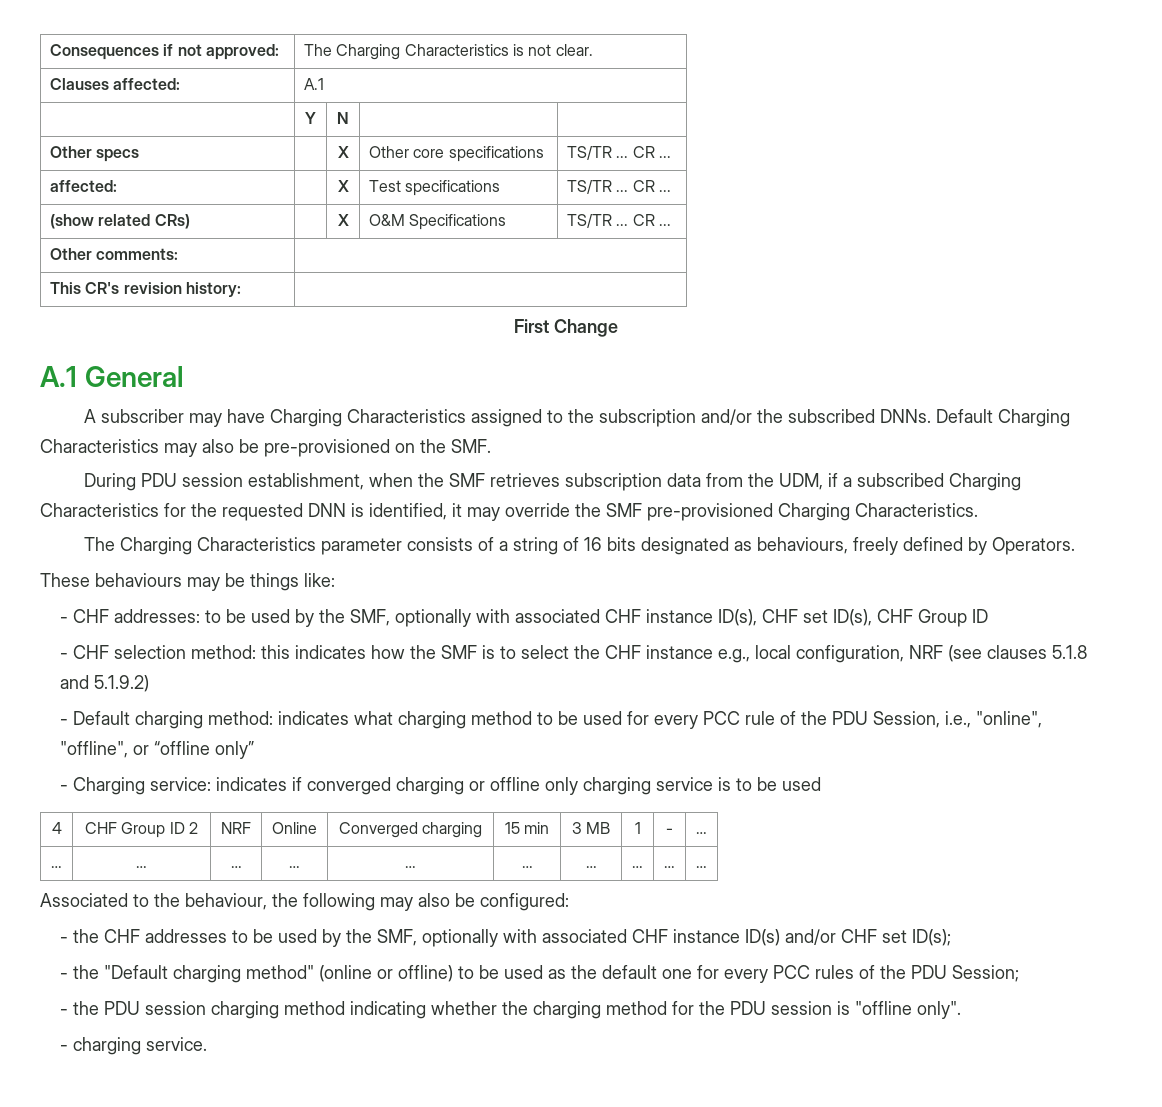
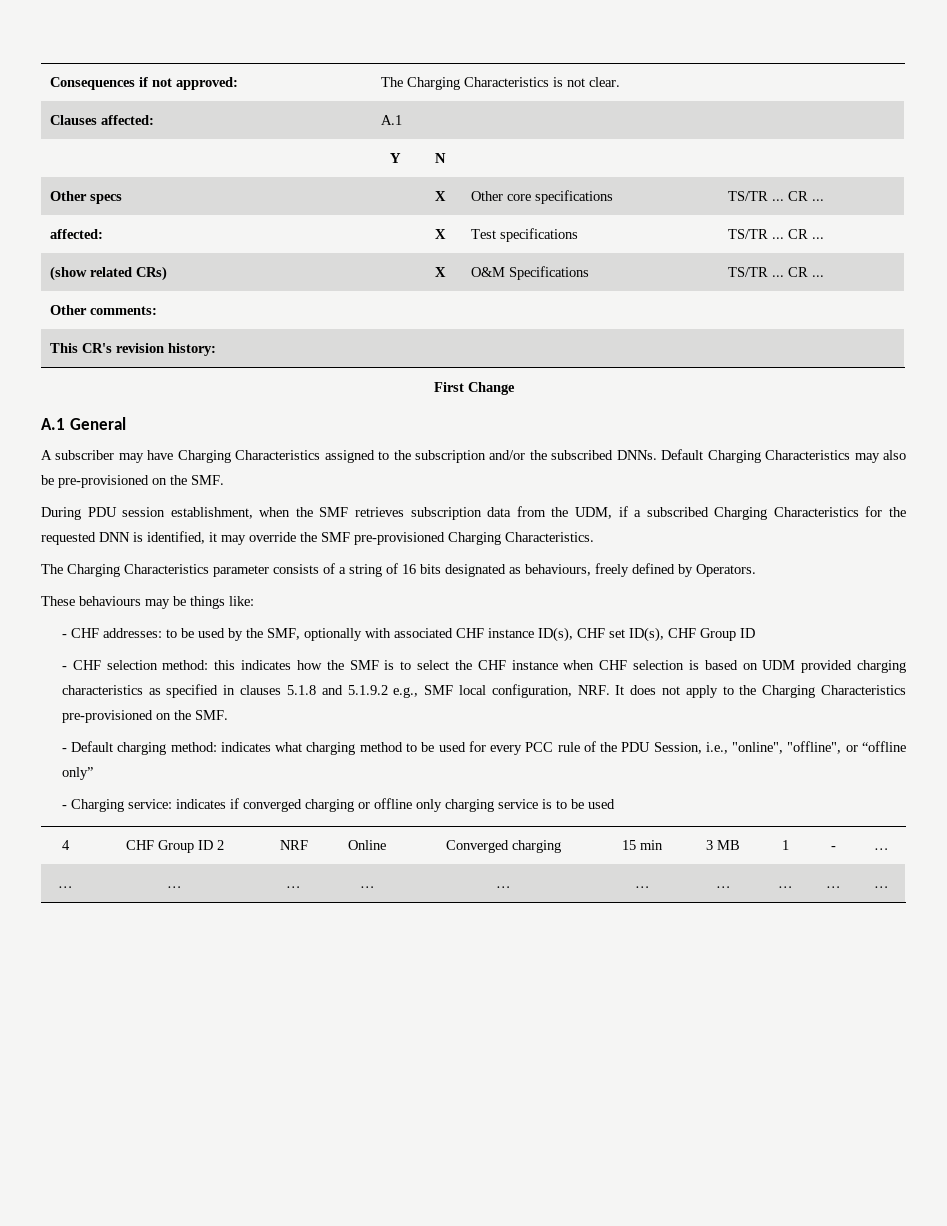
- - CHF selection method: this indicates how the SMF is to select the CHF instance e.g., local configuration, NRF (see clauses 5.1.8 and 5.1.9.2)
+ - CHF selection method: this indicates how the SMF is to select the CHF instance when CHF selection is based on UDM provided charging characteristics as specified in clauses 5.1.8 and 5.1.9.2 e.g., SMF local configuration, NRF. It does not apply to the Charging Characteristics pre-provisioned on the SMF.
- Associated to the behaviour, the following may also be configured:
- - the CHF addresses to be used by the SMF, optionally with associated CHF instance ID(s) and/or CHF set ID(s);
- - the "Default charging method" (online or offline) to be used as the default one for every PCC rules of the PDU Session;
- - the PDU session charging method indicating whether the charging method for the PDU session is "offline only".
- - charging service.

